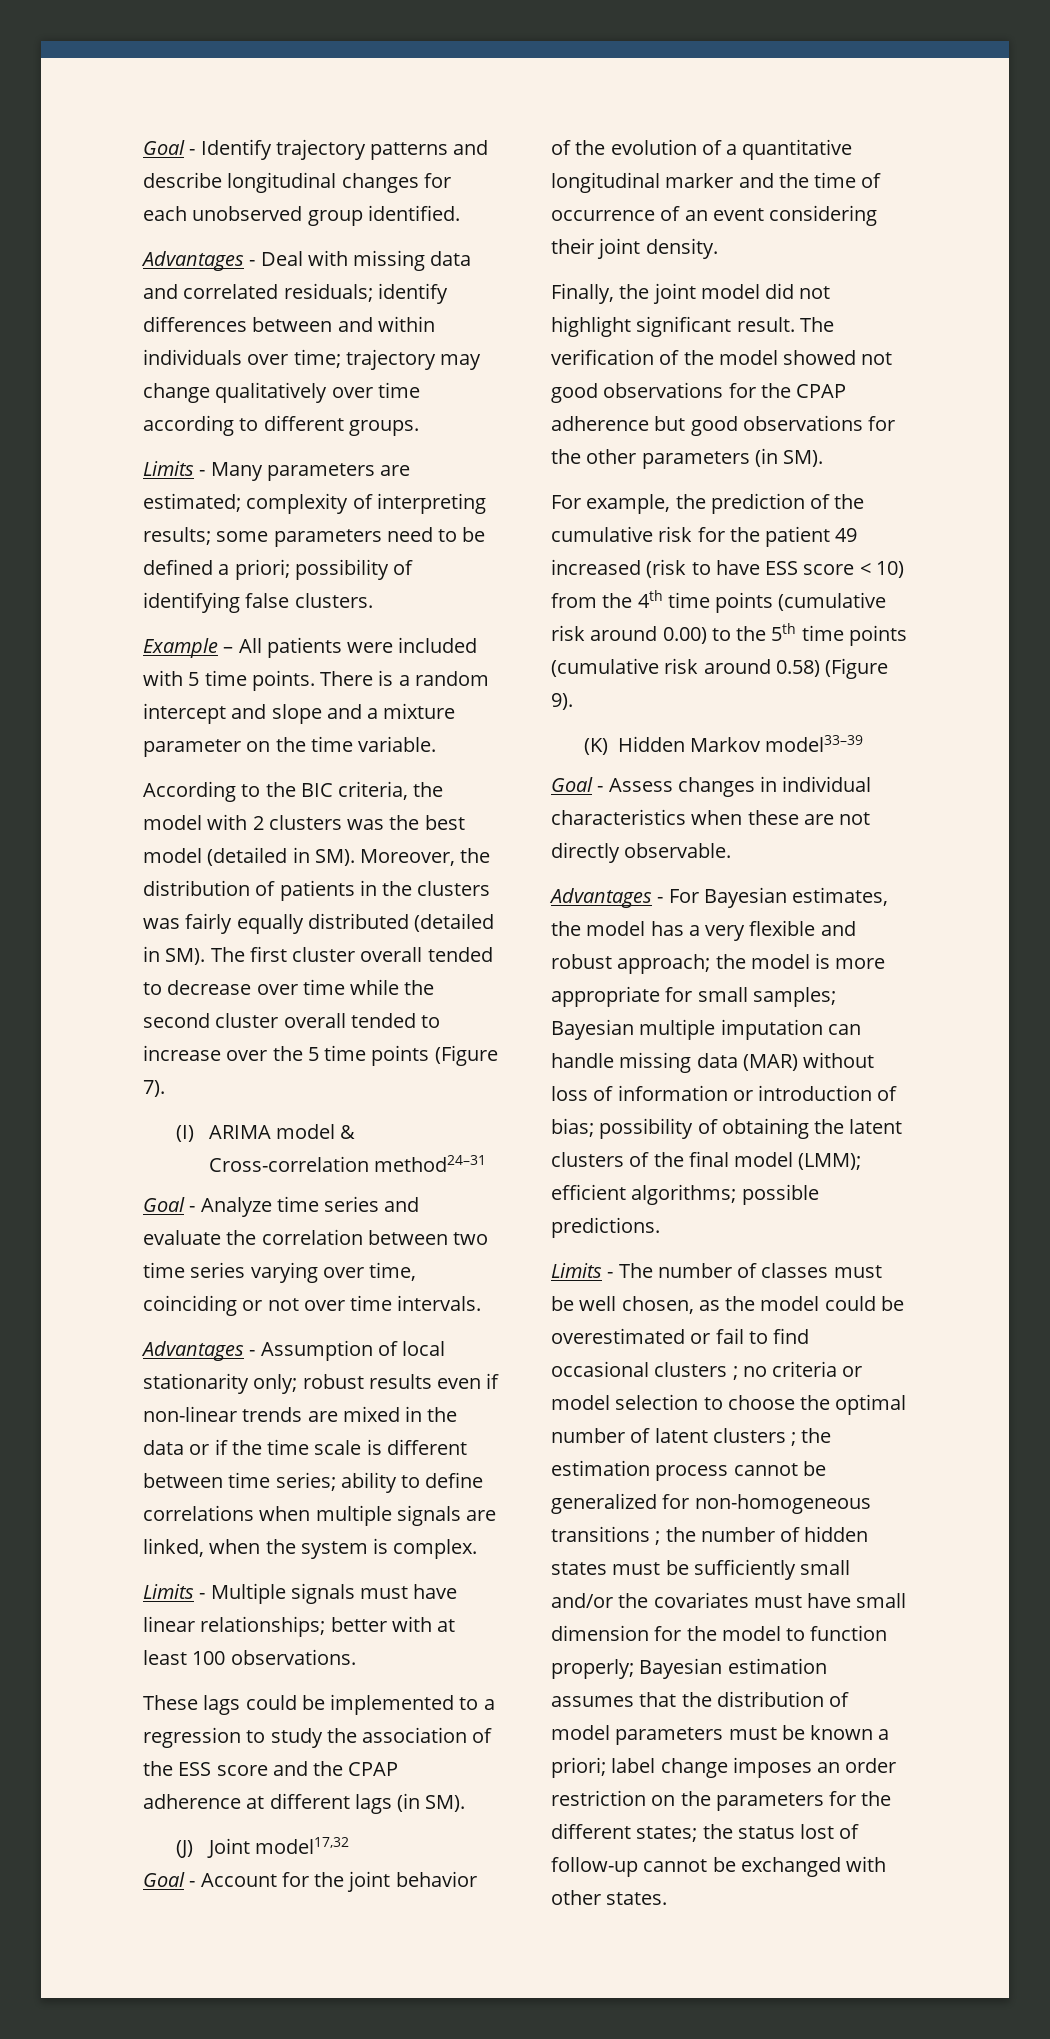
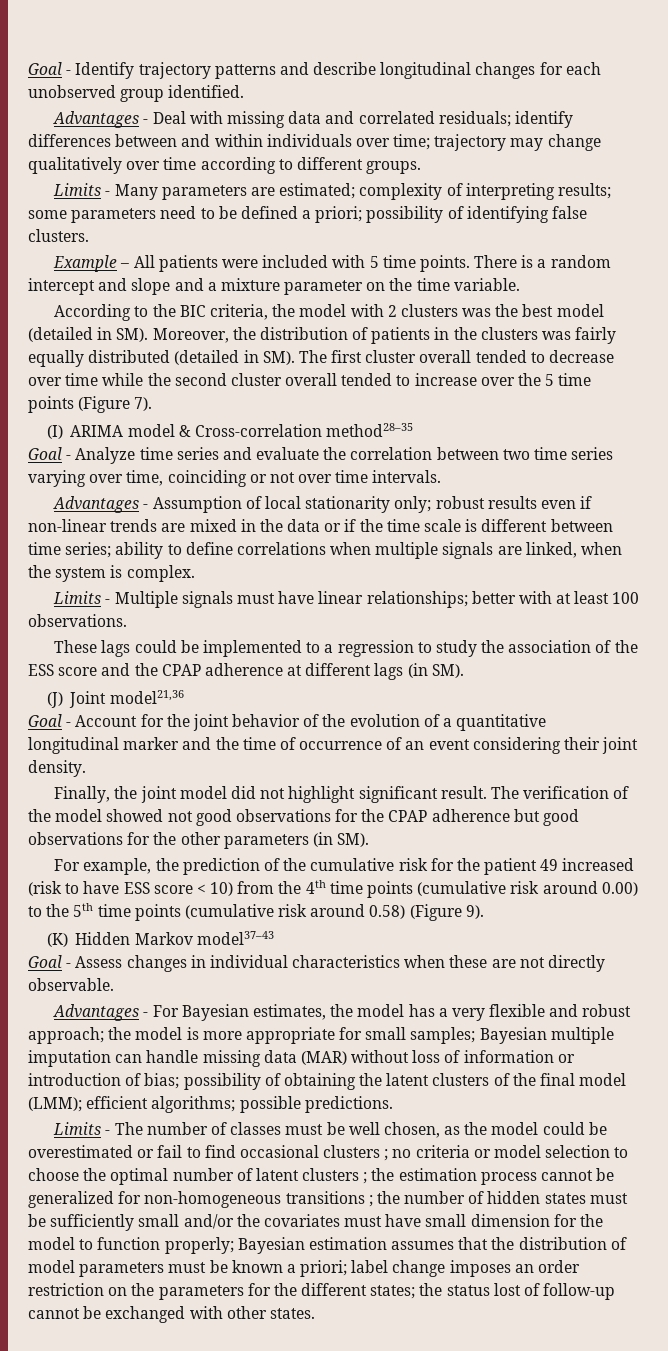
- (I) ARIMA model & Cross-correlation method24–31
+ (I) ARIMA model & Cross-correlation method28–35
- (J) Joint model17,32
+ (J) Joint model21,36
- (K) Hidden Markov model33–39
+ (K) Hidden Markov model37–43

